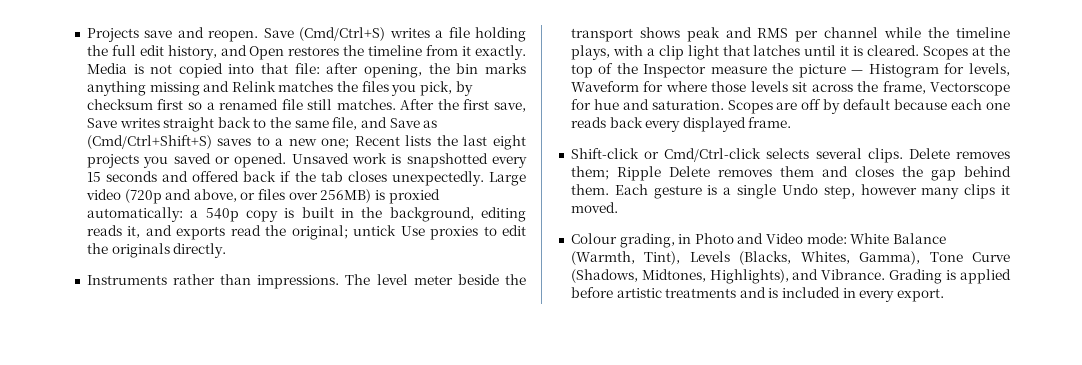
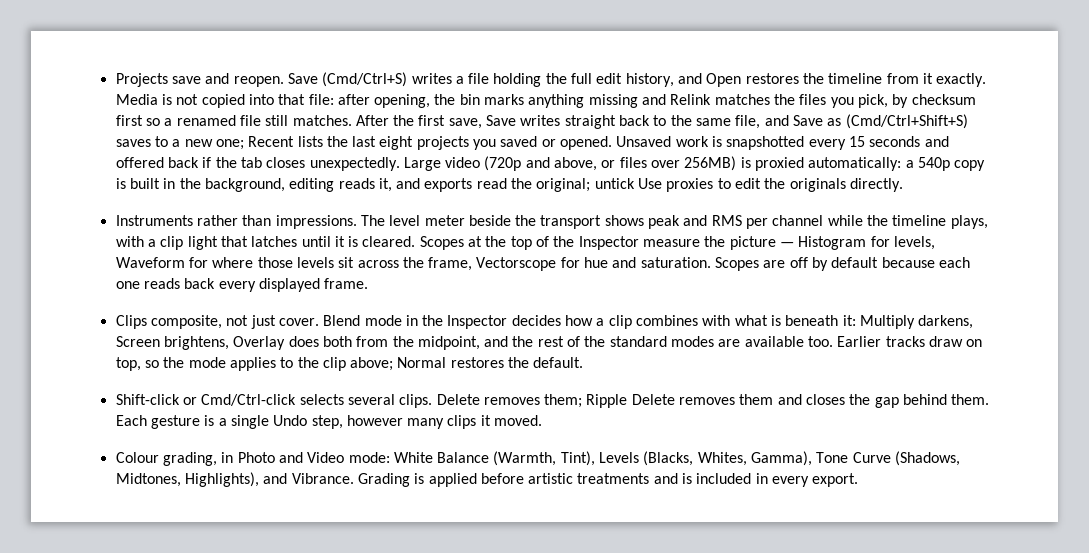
+ Clips composite, not just cover. Blend mode in the Inspector decides how a clip combines with what is beneath it: Multiply darkens, Screen brightens, Overlay does both from the midpoint, and the rest of the standard modes are available too. Earlier tracks draw on top, so the mode applies to the clip above; Normal restores the default.

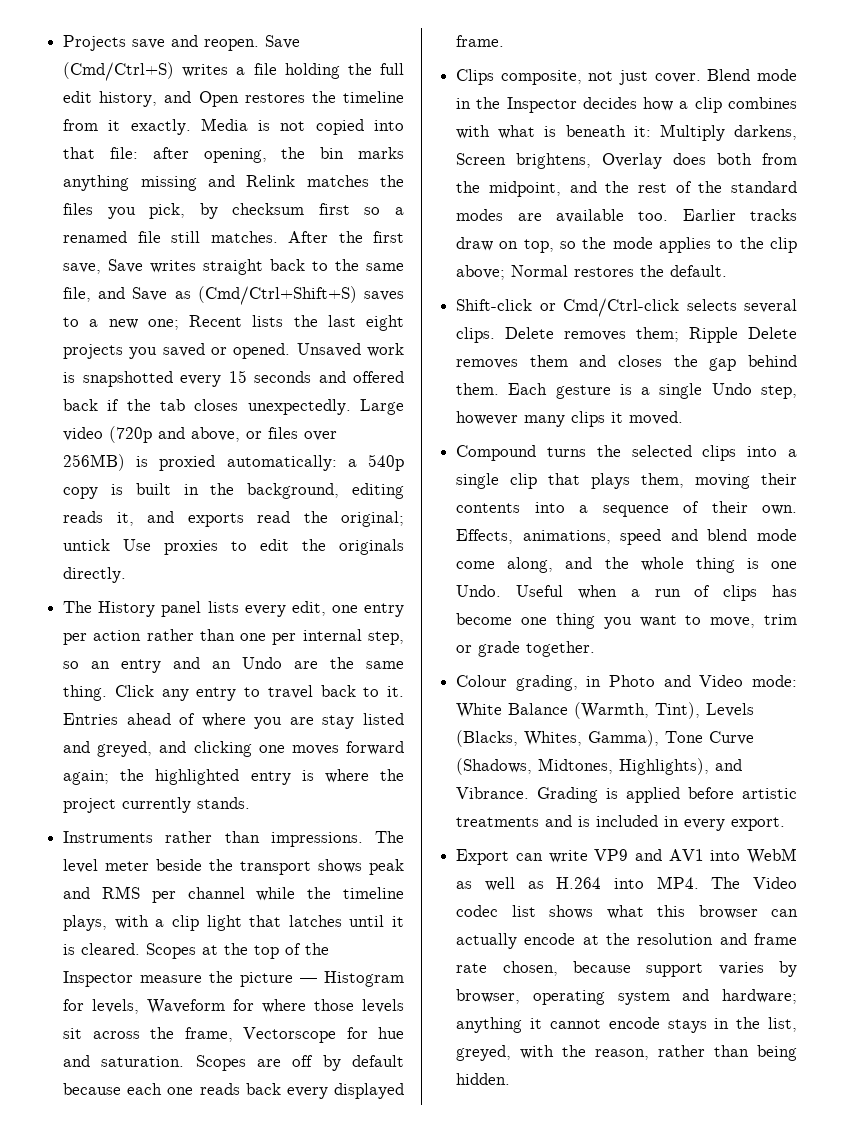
+ The History panel lists every edit, one entry per action rather than one per internal step, so an entry and an Undo are the same thing. Click any entry to travel back to it. Entries ahead of where you are stay listed and greyed, and clicking one moves forward again; the highlighted entry is where the project currently stands.
+ Compound turns the selected clips into a single clip that plays them, moving their contents into a sequence of their own. Effects, animations, speed and blend mode come along, and the whole thing is one Undo. Useful when a run of clips has become one thing you want to move, trim or grade together.
+ Export can write VP9 and AV1 into WebM as well as H.264 into MP4. The Video codec list shows what this browser can actually encode at the resolution and frame rate chosen, because support varies by browser, operating system and hardware; anything it cannot encode stays in the list, greyed, with the reason, rather than being hidden.

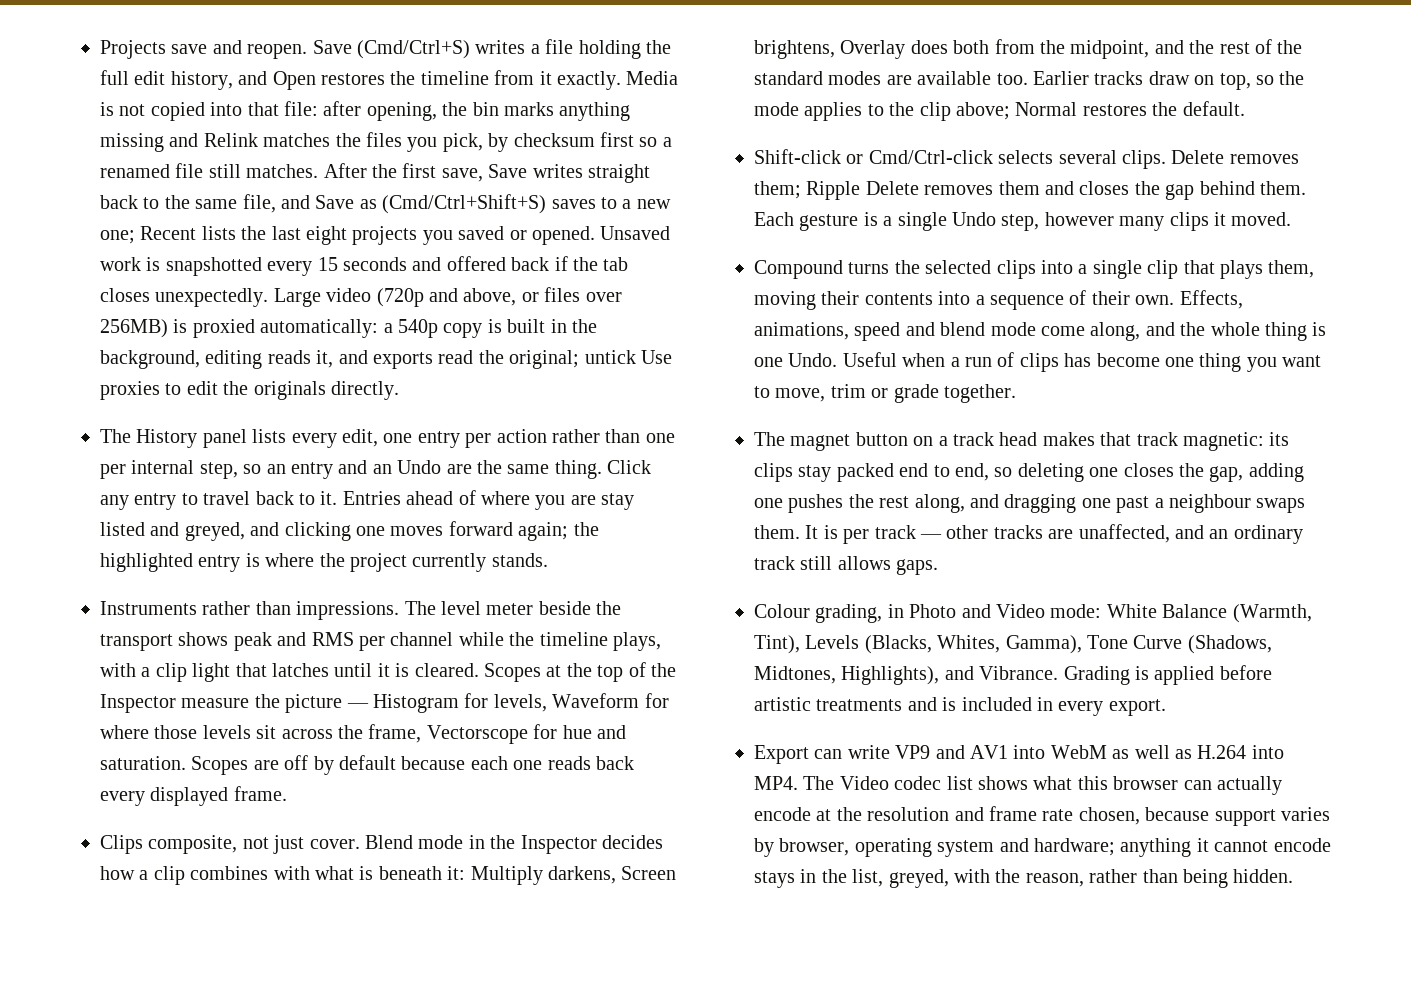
+ The magnet button on a track head makes that track magnetic: its clips stay packed end to end, so deleting one closes the gap, adding one pushes the rest along, and dragging one past a neighbour swaps them. It is per track — other tracks are unaffected, and an ordinary track still allows gaps.

